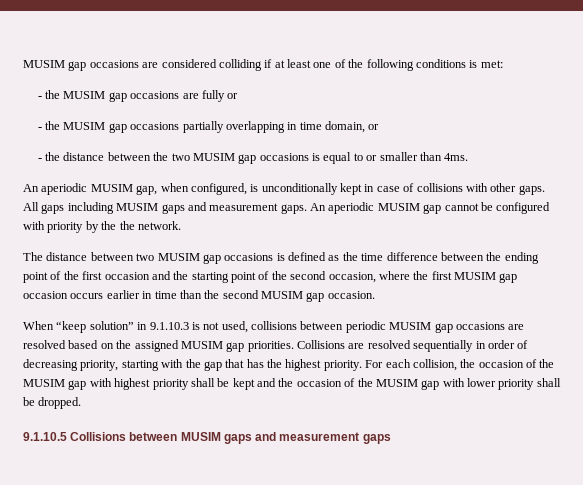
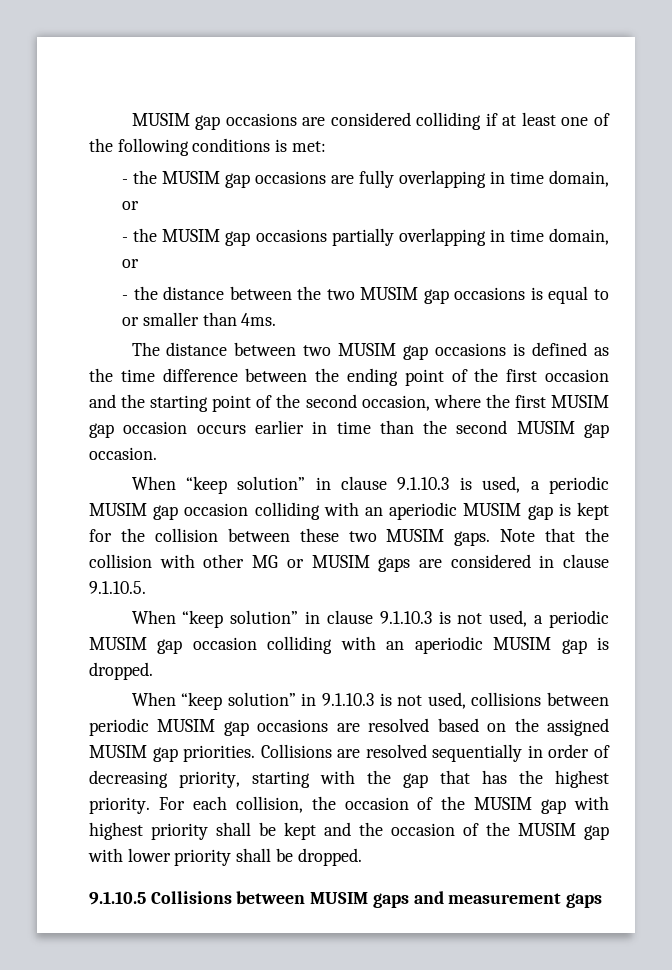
- - the MUSIM gap occasions are fully or
+ - the MUSIM gap occasions are fully overlapping in time domain, or
- An aperiodic MUSIM gap, when configured, is unconditionally kept in case of collisions with other gaps. All gaps including MUSIM gaps and measurement gaps. An aperiodic MUSIM gap cannot be configured with priority by the the network.
+ When “keep solution” in clause 9.1.10.3 is used, a periodic MUSIM gap occasion colliding with an aperiodic MUSIM gap is kept for the collision between these two MUSIM gaps. Note that the collision with other MG or MUSIM gaps are considered in clause 9.1.10.5.
+ When “keep solution” in clause 9.1.10.3 is not used, a periodic MUSIM gap occasion colliding with an aperiodic MUSIM gap is dropped.

